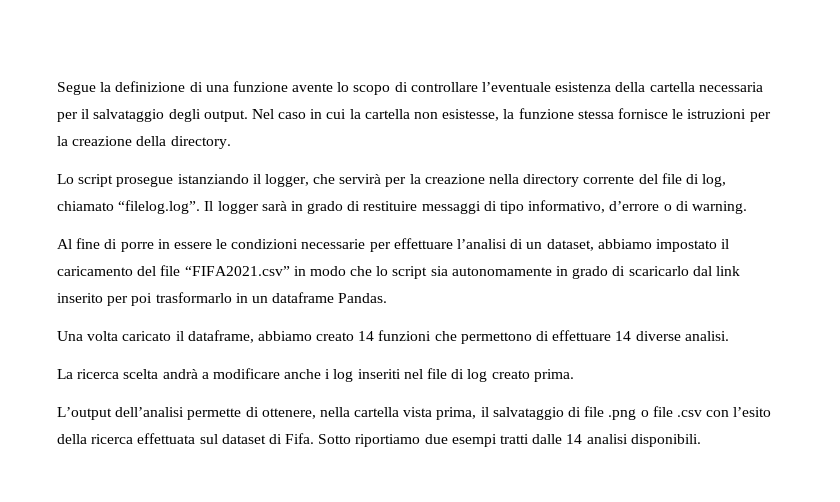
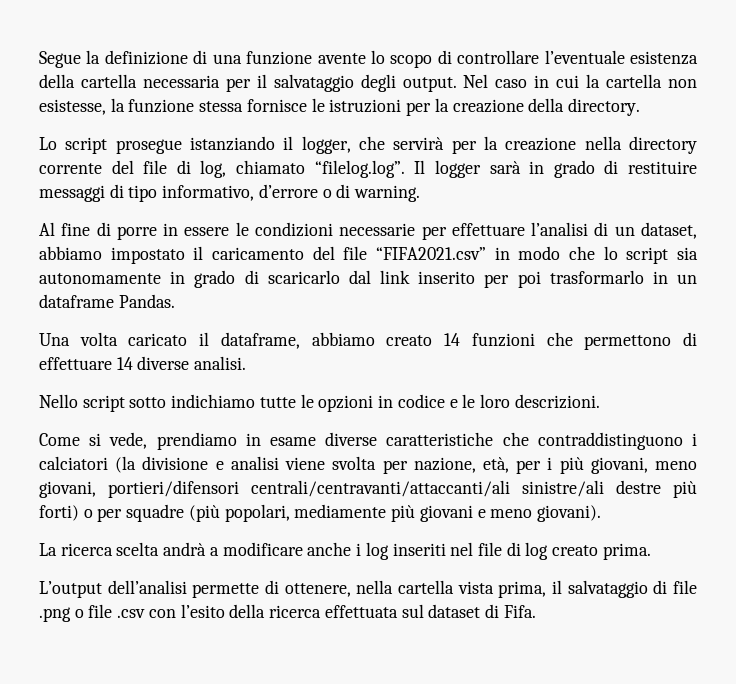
+ Nello script sotto indichiamo tutte le opzioni in codice e le loro descrizioni.
+ Come si vede, prendiamo in esame diverse caratteristiche che contraddistinguono i calciatori (la divisione e analisi viene svolta per nazione, età, per i più giovani, meno giovani, portieri/difensori centrali/centravanti/attaccanti/ali sinistre/ali destre più forti) o per squadre (più popolari, mediamente più giovani e meno giovani).
- Sotto riportiamo due esempi tratti dalle 14 analisi disponibili.

